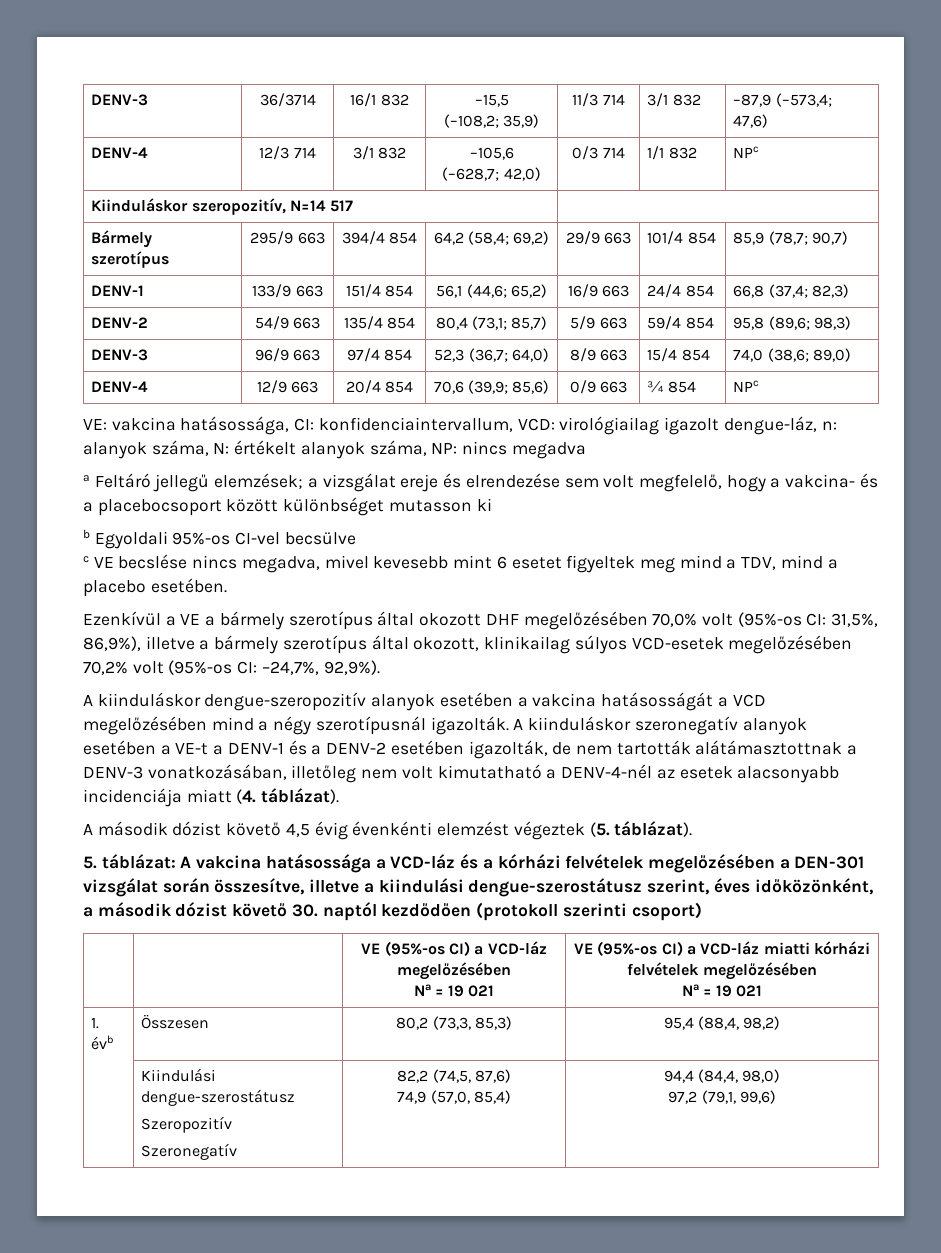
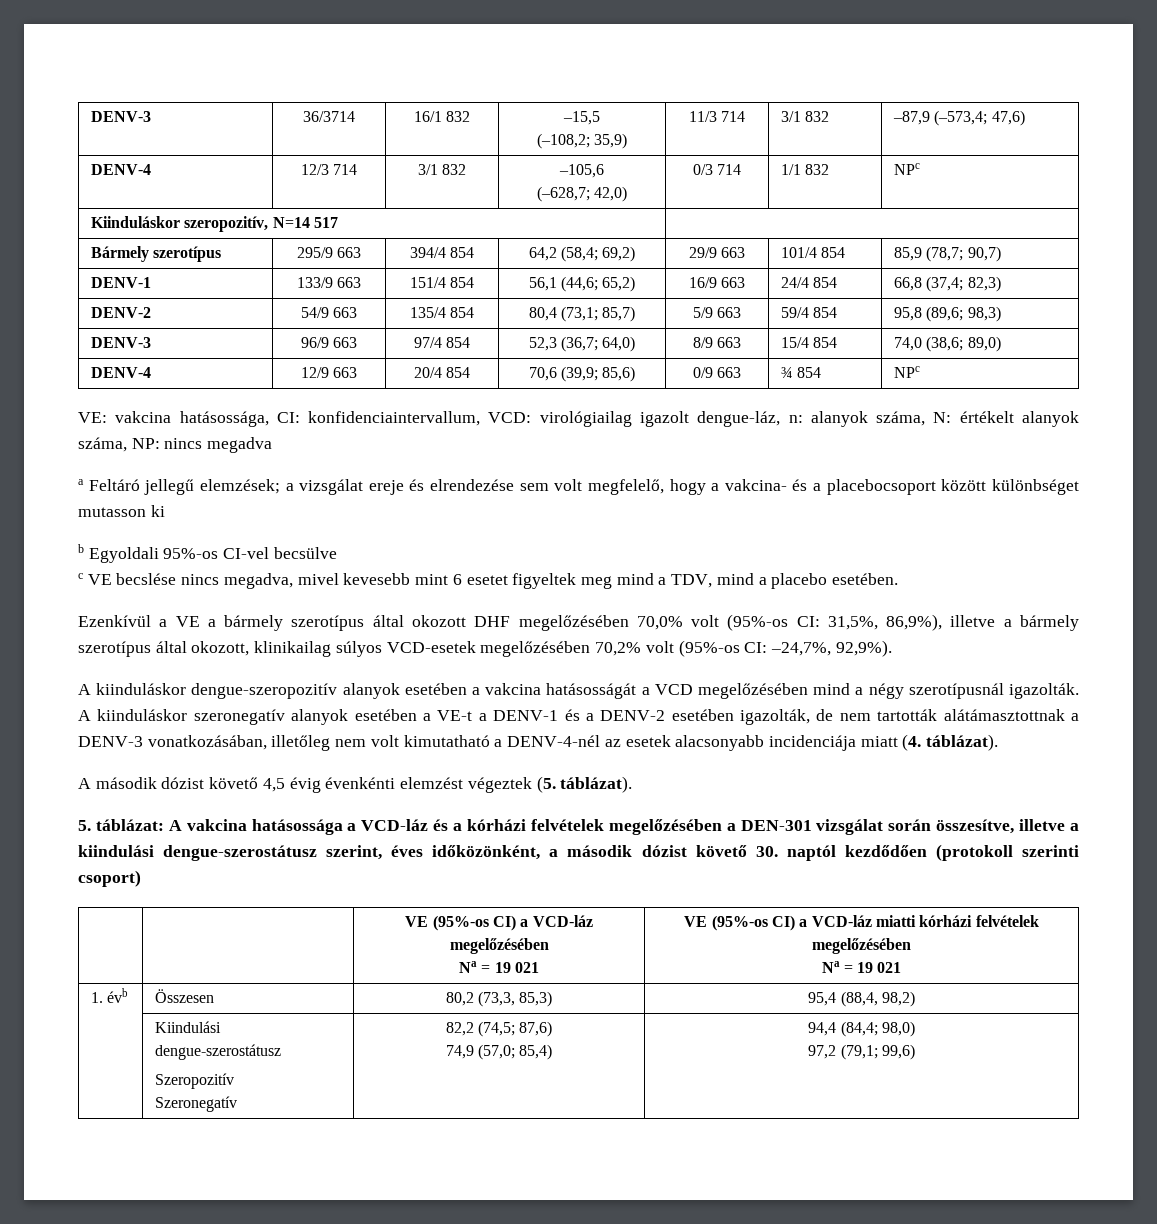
  | Kiindulási dengue-szerostátusz
  Szeropozitív
- Szeronegatív | 82,2 (74,5, 87,6)
- 74,9 (57,0, 85,4) | 94,4 (84,4, 98,0)
- 97,2 (79,1, 99,6)
+ Szeronegatív | 82,2 (74,5; 87,6)
+ 74,9 (57,0; 85,4) | 94,4 (84,4; 98,0)
+ 97,2 (79,1; 99,6)

